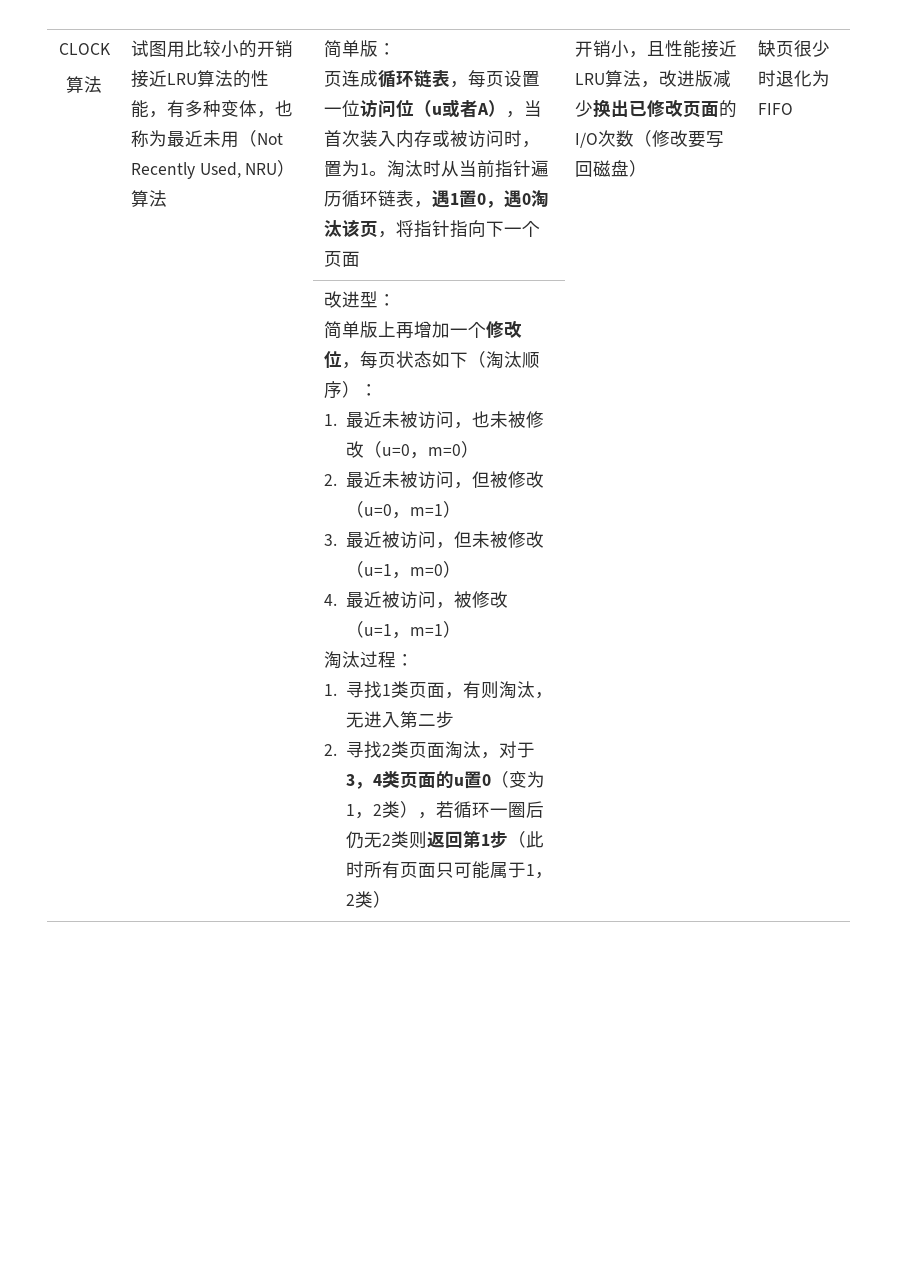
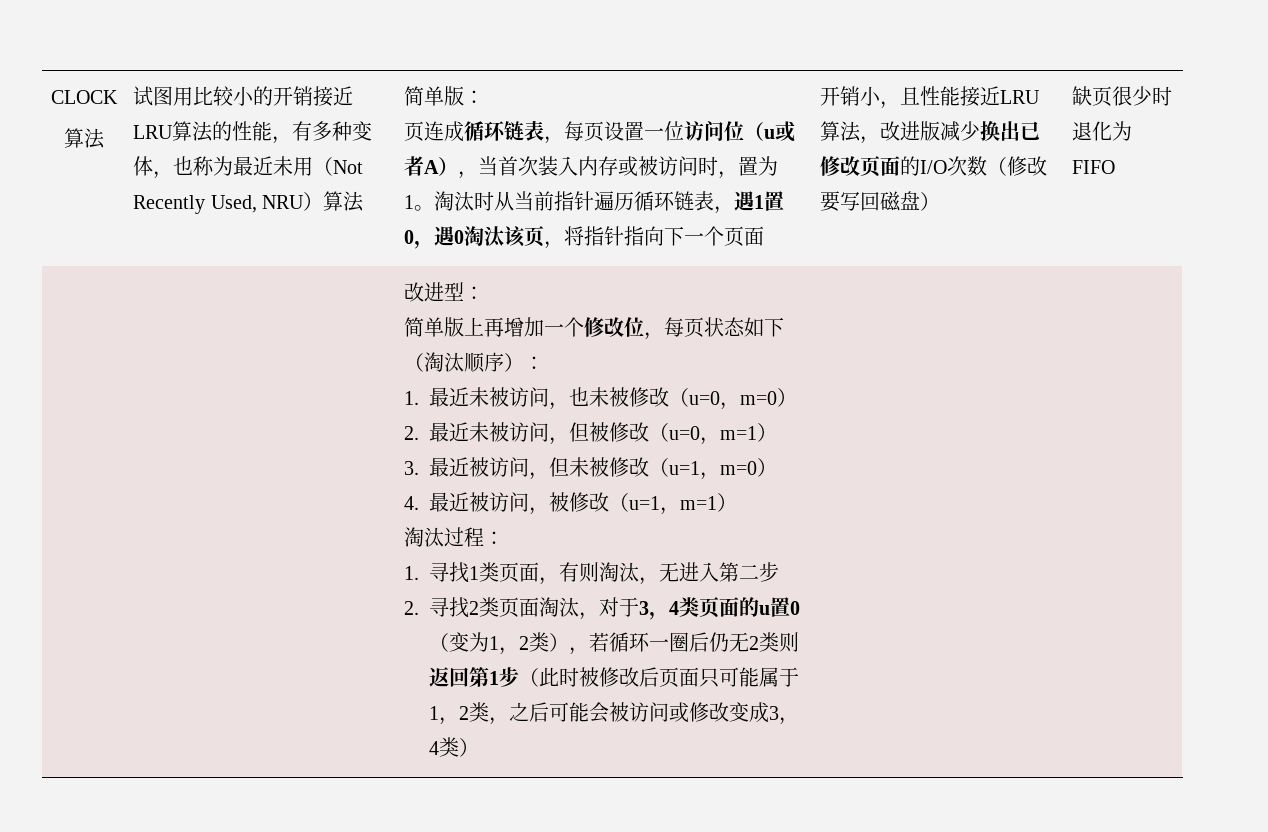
- 2.寻找2类页面淘汰，对于3，4类页面的u置0（变为1，2类），若循环一圈后仍无2类则返回第1步（此时所有页面只可能属于1，2类）
+ 2.寻找2类页面淘汰，对于3，4类页面的u置0（变为1，2类），若循环一圈后仍无2类则返回第1步（此时被修改后页面只可能属于1，2类，之后可能会被访问或修改变成3，4类）

